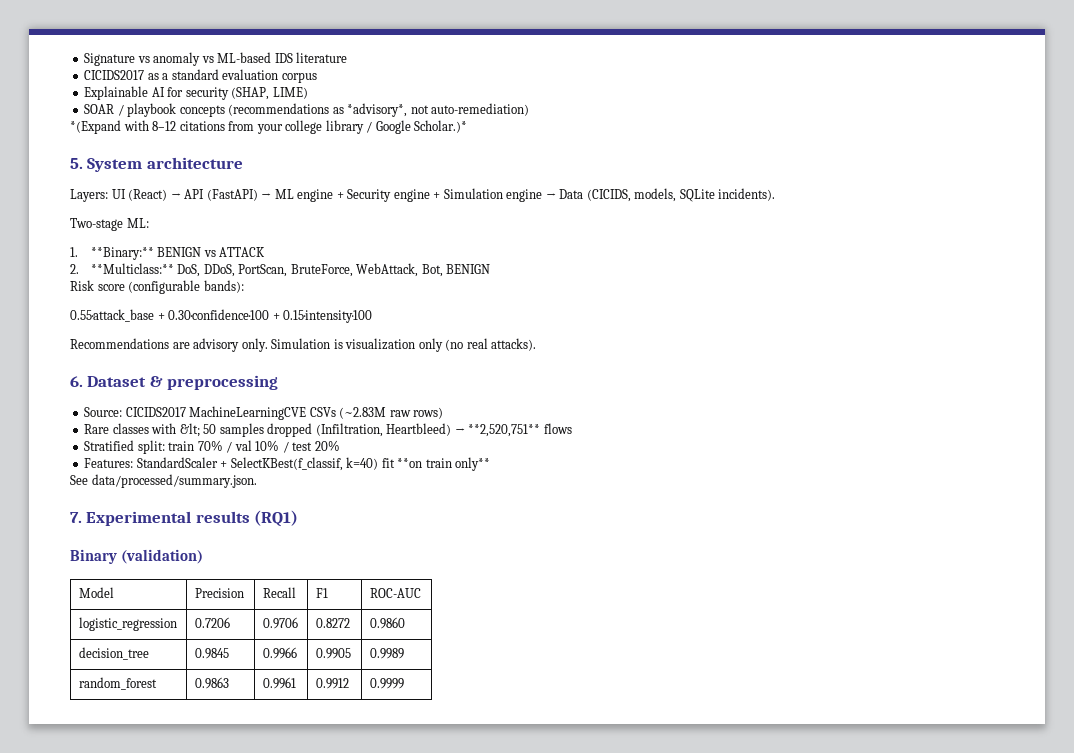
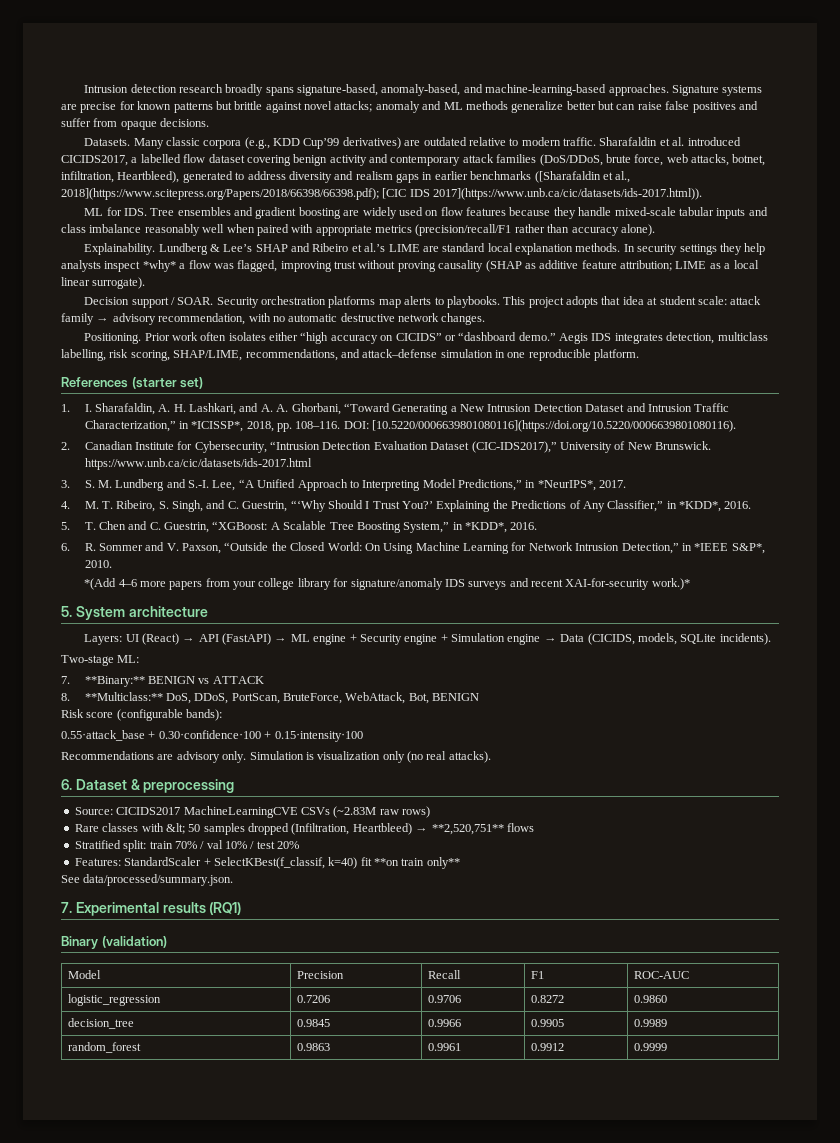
- Signature vs anomaly vs ML-based IDS literature
- CICIDS2017 as a standard evaluation corpus
- Explainable AI for security (SHAP, LIME)
- SOAR / playbook concepts (recommendations as *advisory*, not auto-remediation)
- *(Expand with 8–12 citations from your college library / Google Scholar.)*
+ Intrusion detection research broadly spans signature-based, anomaly-based, and machine-learning-based approaches. Signature systems are precise for known patterns but brittle against novel attacks; anomaly and ML methods generalize better but can raise false positives and suffer from opaque decisions.
+ Datasets. Many classic corpora (e.g., KDD Cup’99 derivatives) are outdated relative to modern traffic. Sharafaldin et al. introduced CICIDS2017, a labelled flow dataset covering benign activity and contemporary attack families (DoS/DDoS, brute force, web attacks, botnet, infiltration, Heartbleed), generated to address diversity and realism gaps in earlier benchmarks ([Sharafaldin et al., 2018](https://www.scitepress.org/Papers/2018/66398/66398.pdf); [CIC IDS 2017](https://www.unb.ca/cic/datasets/ids-2017.html)).
+ ML for IDS. Tree ensembles and gradient boosting are widely used on flow features because they handle mixed-scale tabular inputs and class imbalance reasonably well when paired with appropriate metrics (precision/recall/F1 rather than accuracy alone).
+ Explainability. Lundberg & Lee’s SHAP and Ribeiro et al.’s LIME are standard local explanation methods. In security settings they help analysts inspect *why* a flow was flagged, improving trust without proving causality (SHAP as additive feature attribution; LIME as a local linear surrogate).
+ Decision support / SOAR. Security orchestration platforms map alerts to playbooks. This project adopts that idea at student scale: attack family → advisory recommendation, with no automatic destructive network changes.
+ Positioning. Prior work often isolates either “high accuracy on CICIDS” or “dashboard demo.” Aegis IDS integrates detection, multiclass labelling, risk scoring, SHAP/LIME, recommendations, and attack–defense simulation in one reproducible platform.
+ References (starter set)
+ 1. I. Sharafaldin, A. H. Lashkari, and A. A. Ghorbani, “Toward Generating a New Intrusion Detection Dataset and Intrusion Traffic Characterization,” in *ICISSP*, 2018, pp. 108–116. DOI: [10.5220/0006639801080116](https://doi.org/10.5220/0006639801080116).
+ 2. Canadian Institute for Cybersecurity, “Intrusion Detection Evaluation Dataset (CIC-IDS2017),” University of New Brunswick. https://www.unb.ca/cic/datasets/ids-2017.html
+ 3. S. M. Lundberg and S.-I. Lee, “A Unified Approach to Interpreting Model Predictions,” in *NeurIPS*, 2017.
+ 4. M. T. Ribeiro, S. Singh, and C. Guestrin, “‘Why Should I Trust You?’ Explaining the Predictions of Any Classifier,” in *KDD*, 2016.
+ 5. T. Chen and C. Guestrin, “XGBoost: A Scalable Tree Boosting System,” in *KDD*, 2016.
+ 6. R. Sommer and V. Paxson, “Outside the Closed World: On Using Machine Learning for Network Intrusion Detection,” in *IEEE S&P*, 2010.
+ *(Add 4–6 more papers from your college library for signature/anomaly IDS surveys and recent XAI-for-security work.)*
- 1. **Binary:** BENIGN vs ATTACK
+ 7. **Binary:** BENIGN vs ATTACK
- 2. **Multiclass:** DoS, DDoS, PortScan, BruteForce, WebAttack, Bot, BENIGN
+ 8. **Multiclass:** DoS, DDoS, PortScan, BruteForce, WebAttack, Bot, BENIGN

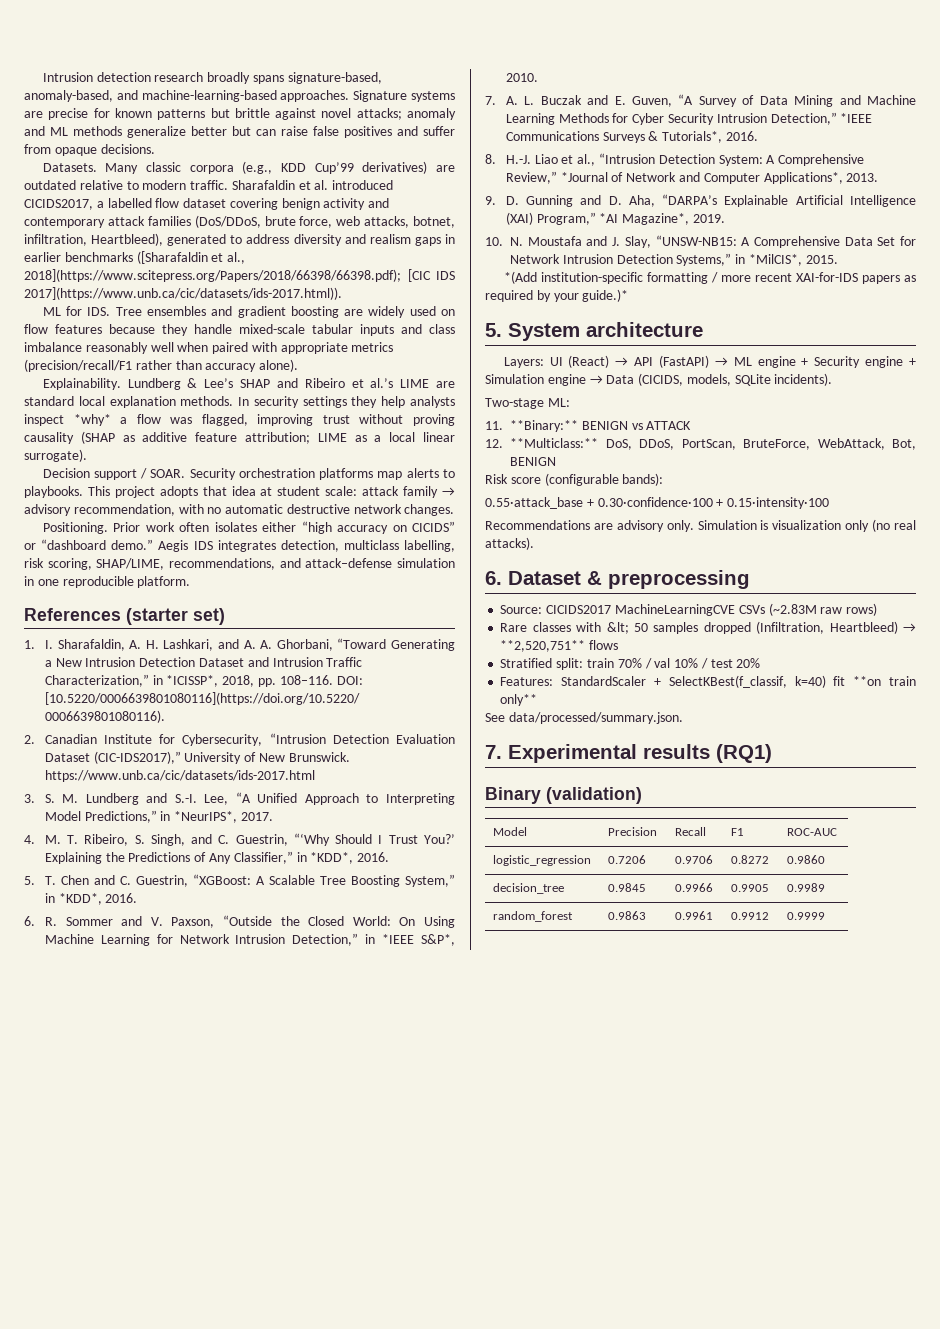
- *(Add 4–6 more papers from your college library for signature/anomaly IDS surveys and recent XAI-for-security work.)*
+ 7. A. L. Buczak and E. Guven, “A Survey of Data Mining and Machine Learning Methods for Cyber Security Intrusion Detection,” *IEEE Communications Surveys & Tutorials*, 2016.
+ 8. H.-J. Liao et al., “Intrusion Detection System: A Comprehensive Review,” *Journal of Network and Computer Applications*, 2013.
+ 9. D. Gunning and D. Aha, “DARPA’s Explainable Artificial Intelligence (XAI) Program,” *AI Magazine*, 2019.
+ 10. N. Moustafa and J. Slay, “UNSW-NB15: A Comprehensive Data Set for Network Intrusion Detection Systems,” in *MilCIS*, 2015.
+ *(Add institution-specific formatting / more recent XAI-for-IDS papers as required by your guide.)*
- 7. **Binary:** BENIGN vs ATTACK
+ 11. **Binary:** BENIGN vs ATTACK
- 8. **Multiclass:** DoS, DDoS, PortScan, BruteForce, WebAttack, Bot, BENIGN
+ 12. **Multiclass:** DoS, DDoS, PortScan, BruteForce, WebAttack, Bot, BENIGN

